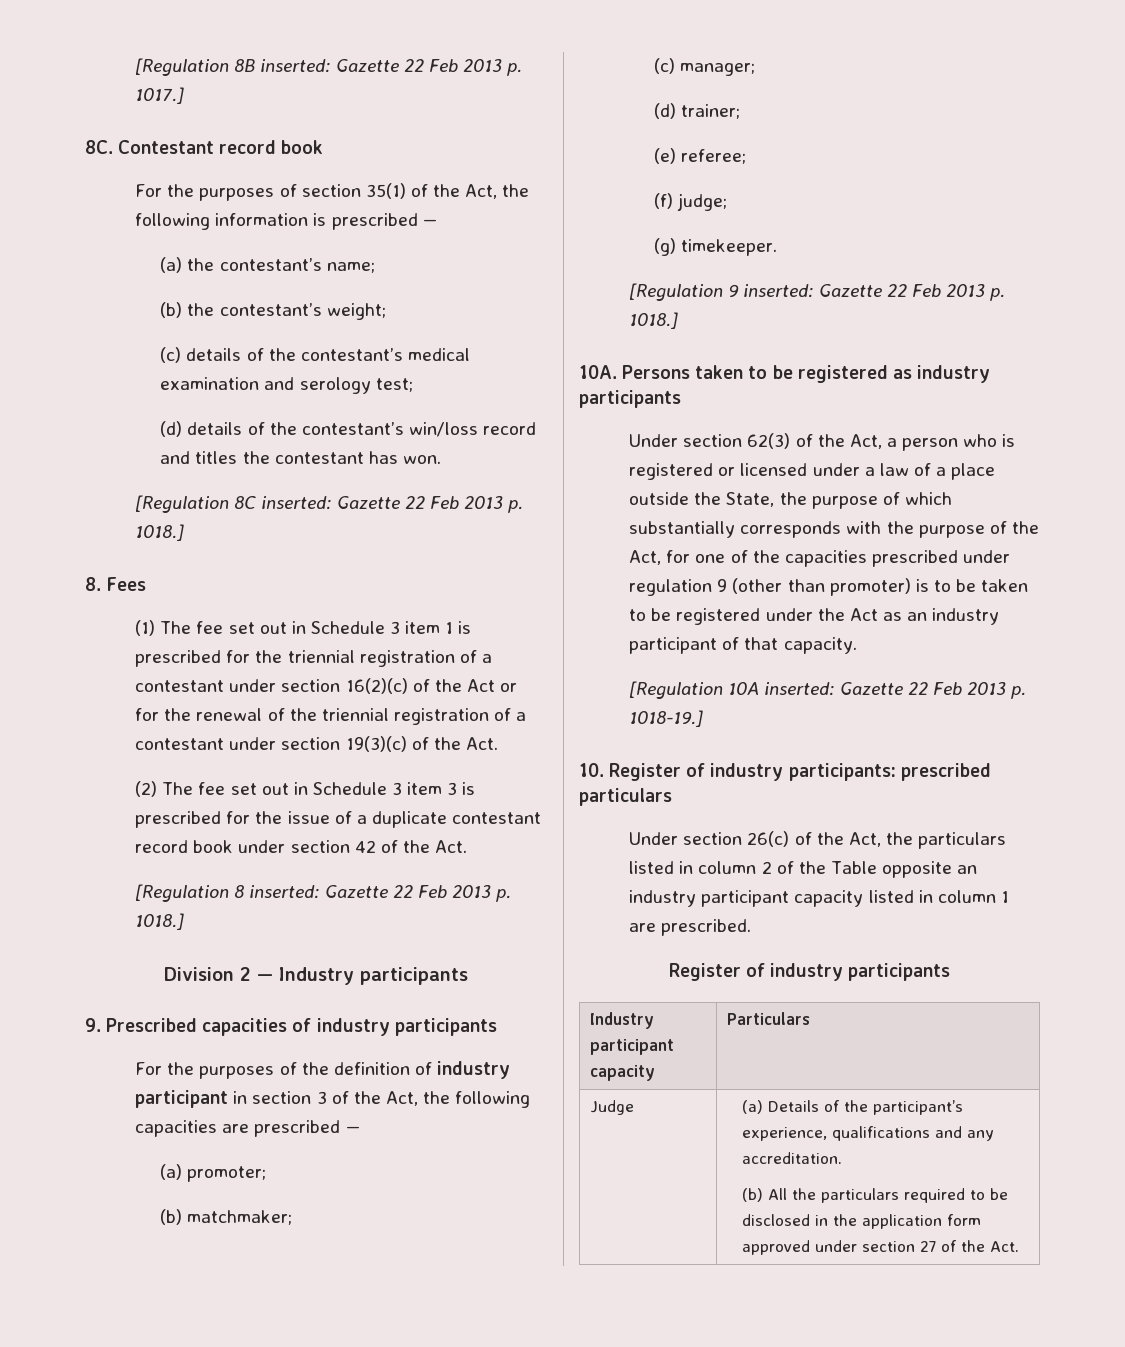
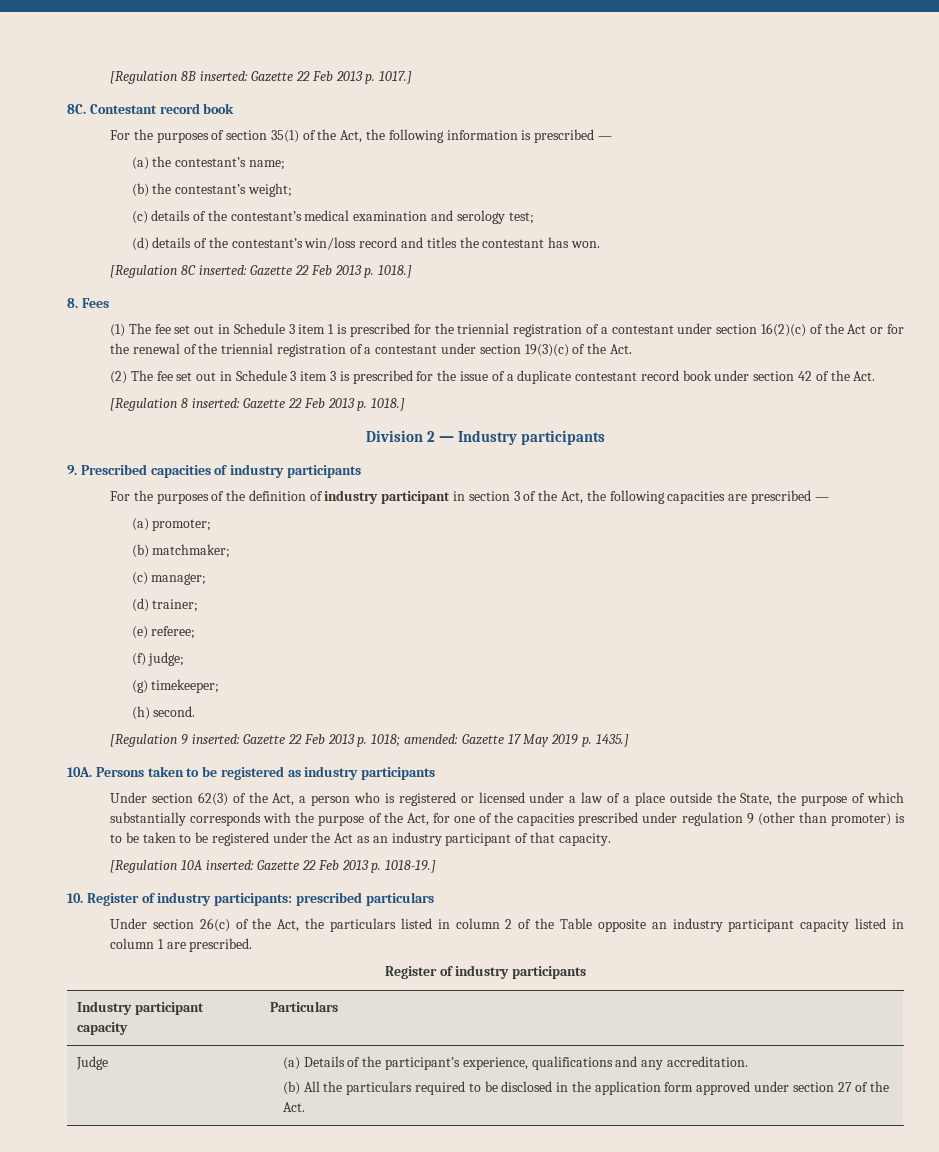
- (g) timekeeper.
+ (g) timekeeper;
+ (h) second.
- [Regulation 9 inserted: Gazette 22 Feb 2013 p. 1018.]
+ [Regulation 9 inserted: Gazette 22 Feb 2013 p. 1018; amended: Gazette 17 May 2019 p. 1435.]

